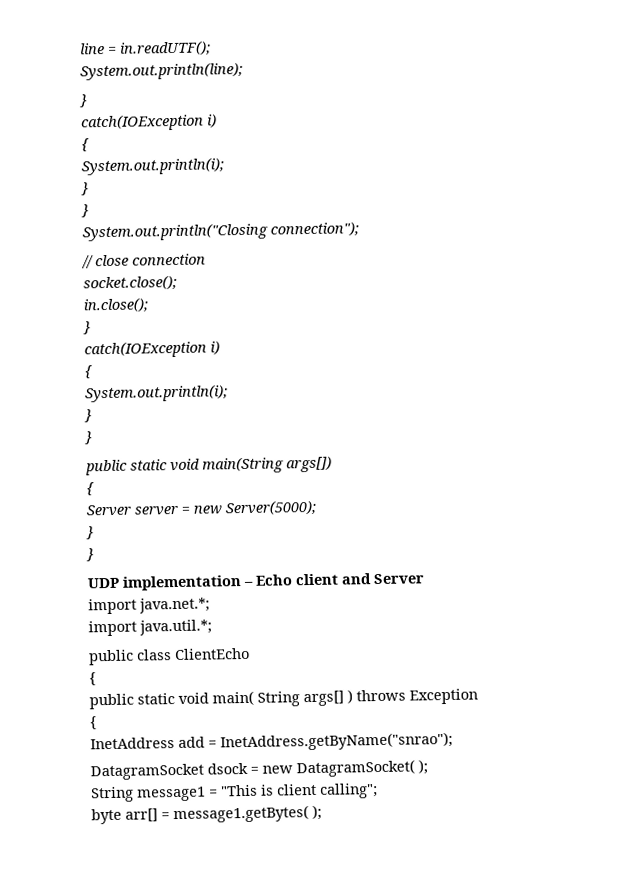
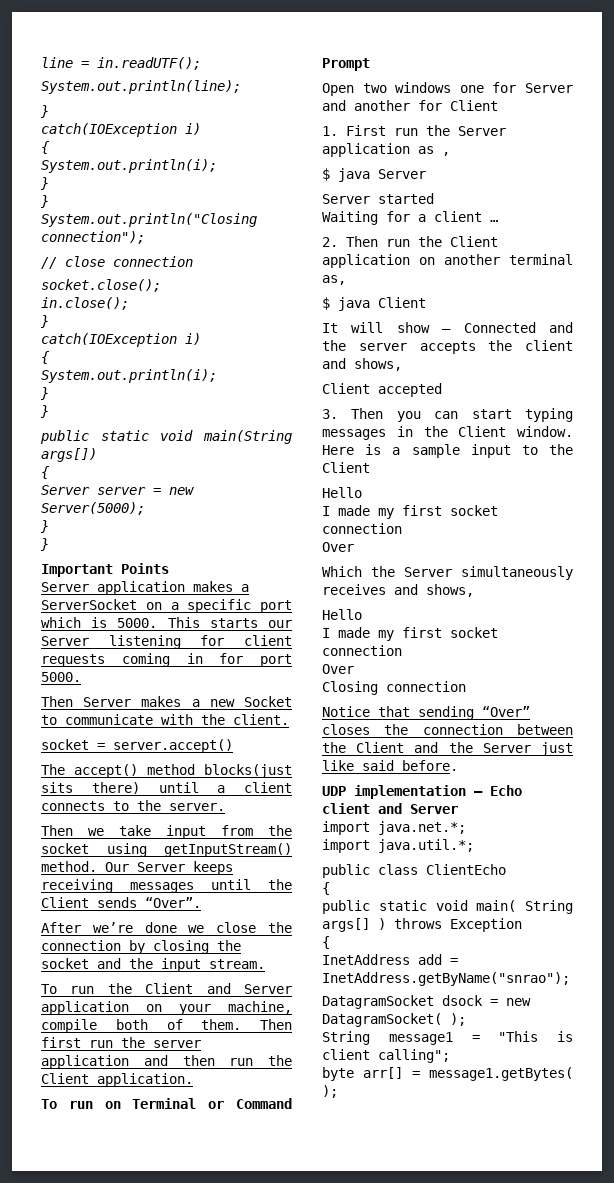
+ Important Points
+ Server application makes a ServerSocket on a specific port which is 5000. This starts our Server listening for client requests coming in for port 5000.
+ Then Server makes a new Socket to communicate with the client.
+ socket = server.accept()
+ The accept() method blocks(just sits there) until a client connects to the server.
+ Then we take input from the socket using getInputStream() method. Our Server keeps receiving messages until the Client sends “Over”.
+ After we’re done we close the connection by closing the socket and the input stream.
+ To run the Client and Server application on your machine, compile both of them. Then first run the server application and then run the Client application.
+ To run on Terminal or Command Prompt
+ Open two windows one for Server and another for Client
+ 1. First run the Server application as ,
+ $ java Server
+ Server started
+ Waiting for a client …
+ 2. Then run the Client application on another terminal as,
+ $ java Client
+ It will show – Connected and the server accepts the client and shows,
+ Client accepted
+ 3. Then you can start typing messages in the Client window. Here is a sample input to the Client
+ Hello
+ I made my first socket connection
+ Over
+ Which the Server simultaneously receives and shows,
+ Hello
+ I made my first socket connection
+ Over
+ Closing connection
+ Notice that sending “Over” closes the connection between the Client and the Server just like said before.

